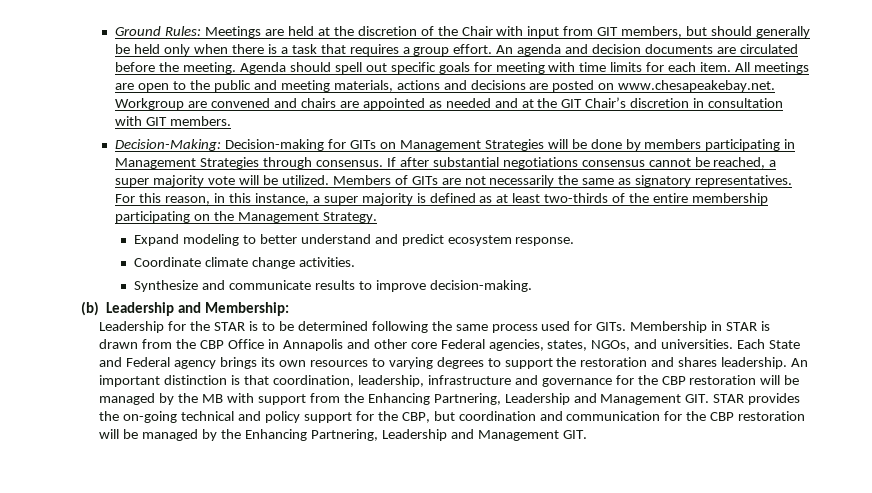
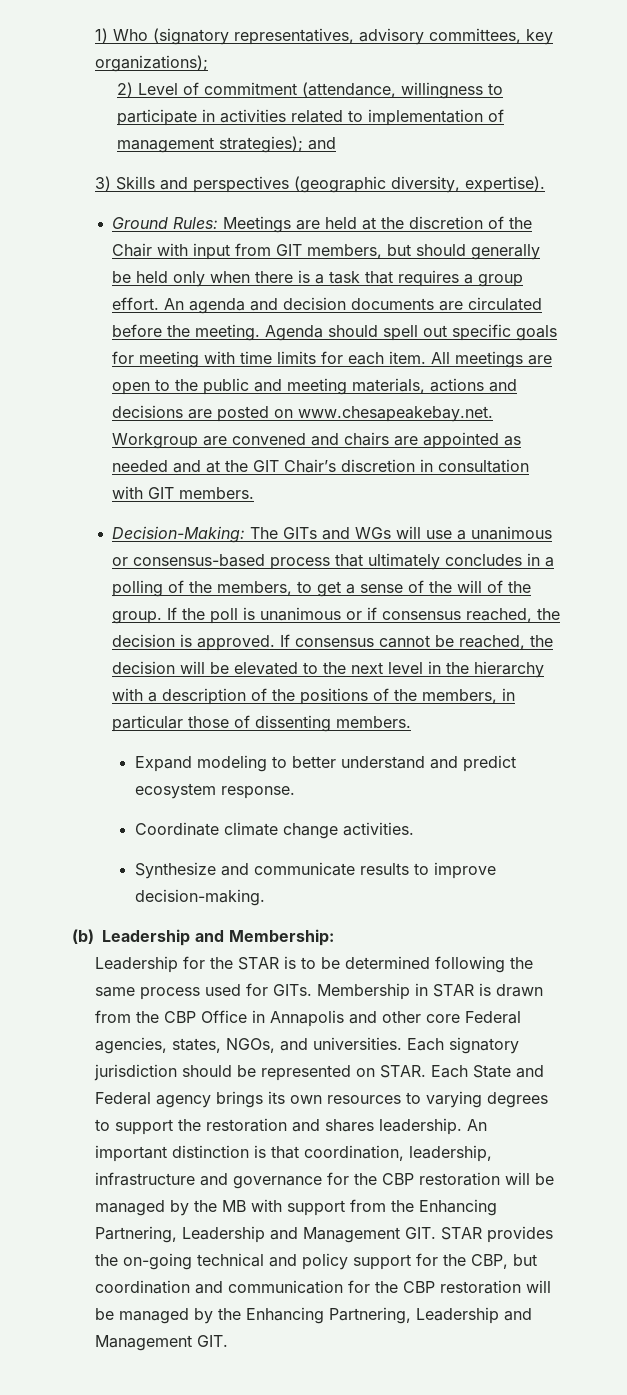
+ 1) Who (signatory representatives, advisory committees, key organizations);
+ 2) Level of commitment (attendance, willingness to participate in activities related to implementation of management strategies); and
+ 3) Skills and perspectives (geographic diversity, expertise).
- Decision-Making: Decision-making for GITs on Management Strategies will be done by members participating in Management Strategies through consensus. If after substantial negotiations consensus cannot be reached, a super majority vote will be utilized. Members of GITs are not necessarily the same as signatory representatives. For this reason, in this instance, a super majority is defined as at least two-thirds of the entire membership participating on the Management Strategy.
+ Decision-Making: The GITs and WGs will use a unanimous or consensus-based process that ultimately concludes in a polling of the members, to get a sense of the will of the group. If the poll is unanimous or if consensus reached, the decision is approved. If consensus cannot be reached, the decision will be elevated to the next level in the hierarchy with a description of the positions of the members, in particular those of dissenting members.
- Each State and Federal agency brings its own resources to varying degrees to support the restoration and shares leadership.
+ Each signatory jurisdiction should be represented on STAR. Each State and Federal agency brings its own resources to varying degrees to support the restoration and shares leadership.

